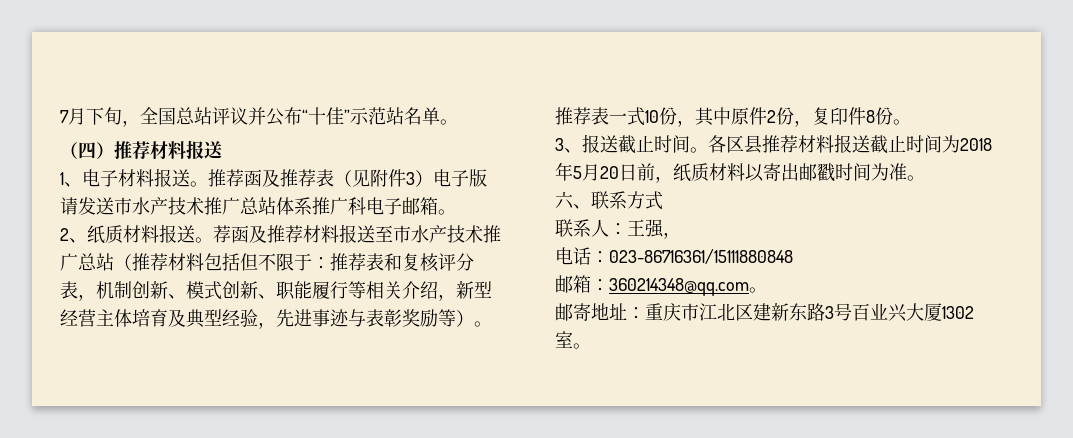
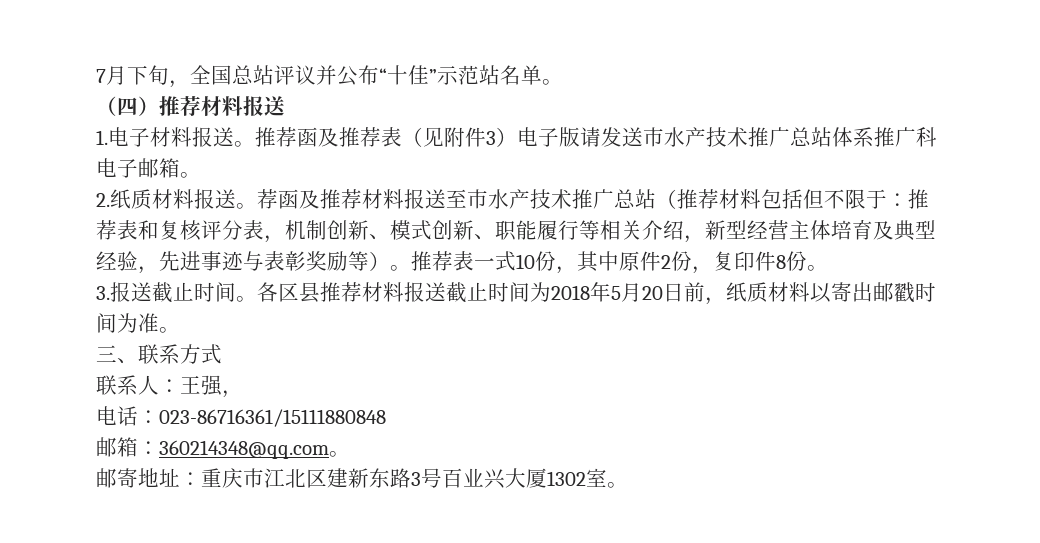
- 1、电子材料报送。
+ 1.电子材料报送。
- 2、纸质材料报送。
+ 2.纸质材料报送。
- 3、报送截止时间。
+ 3.报送截止时间。
- 六、联系方式
+ 三、联系方式

